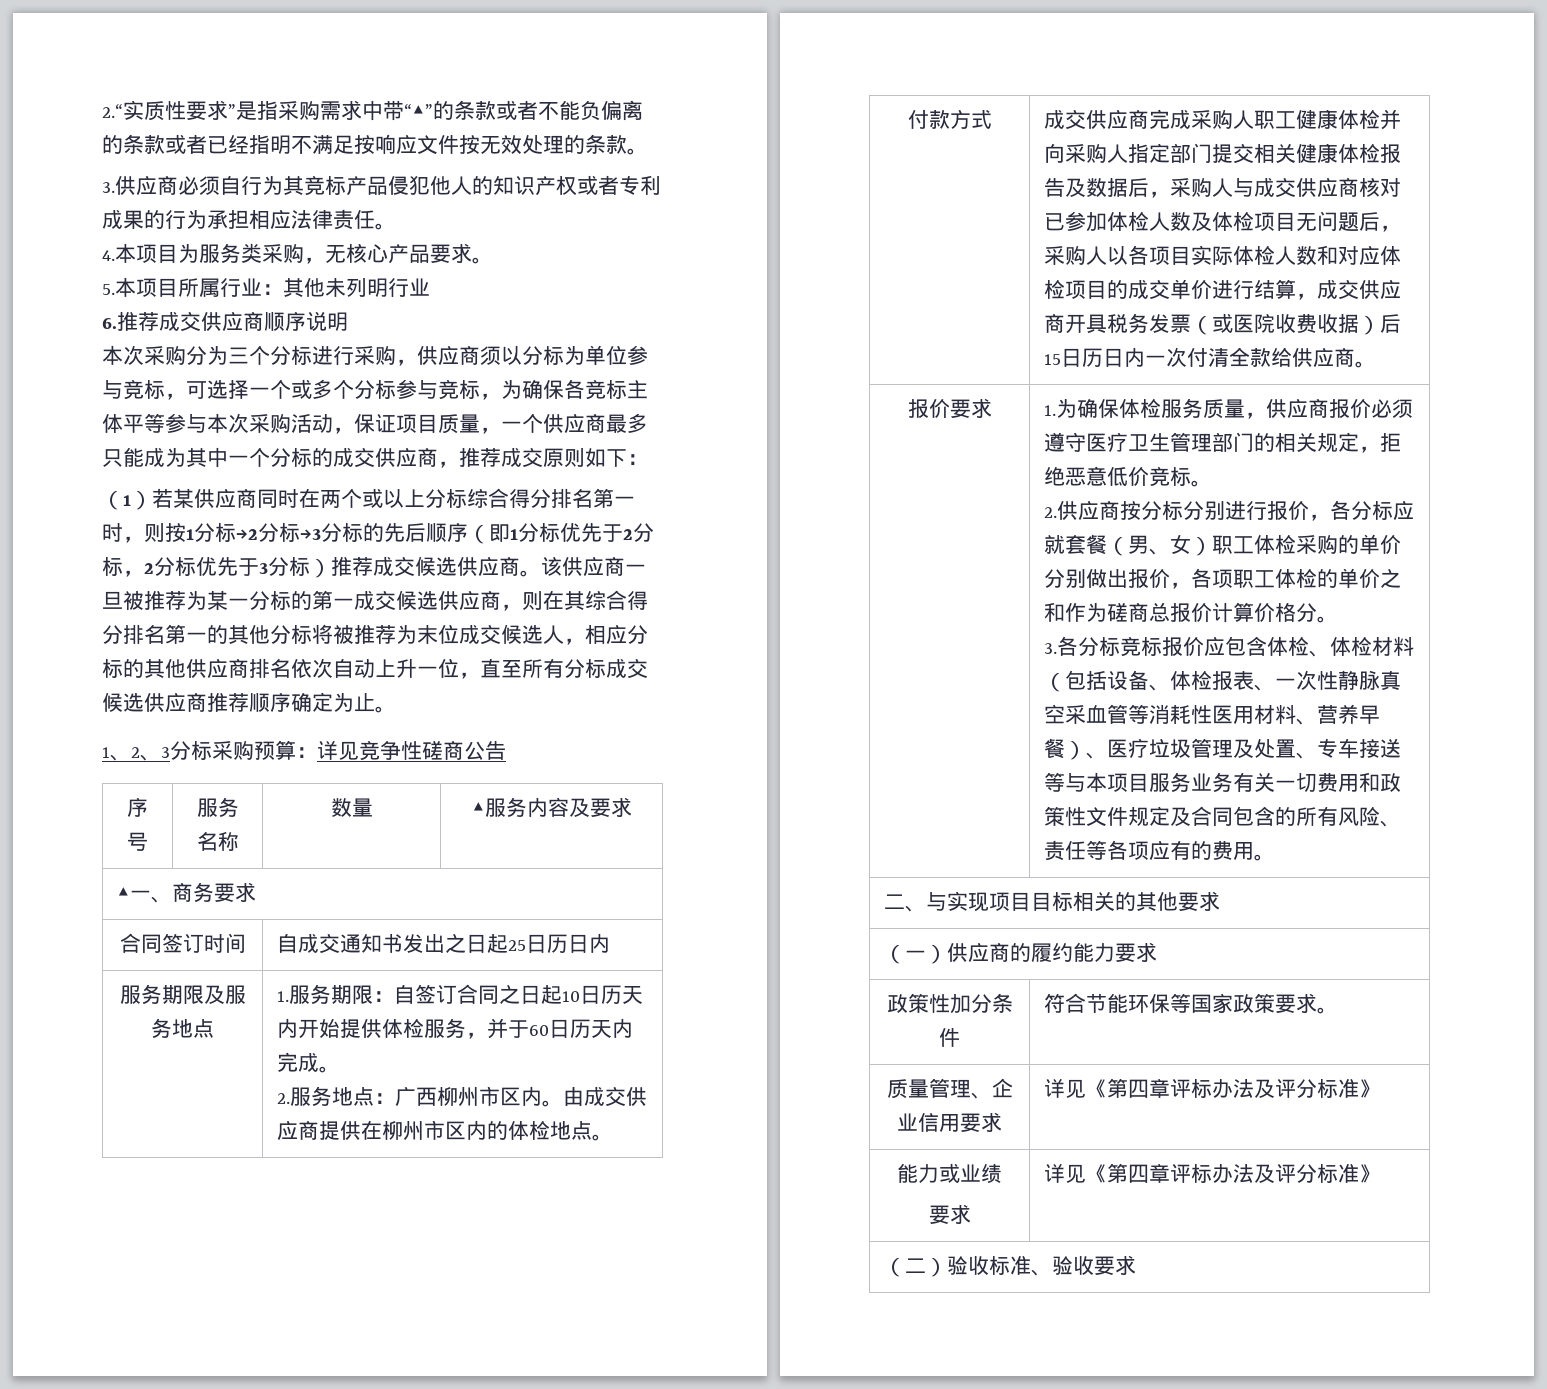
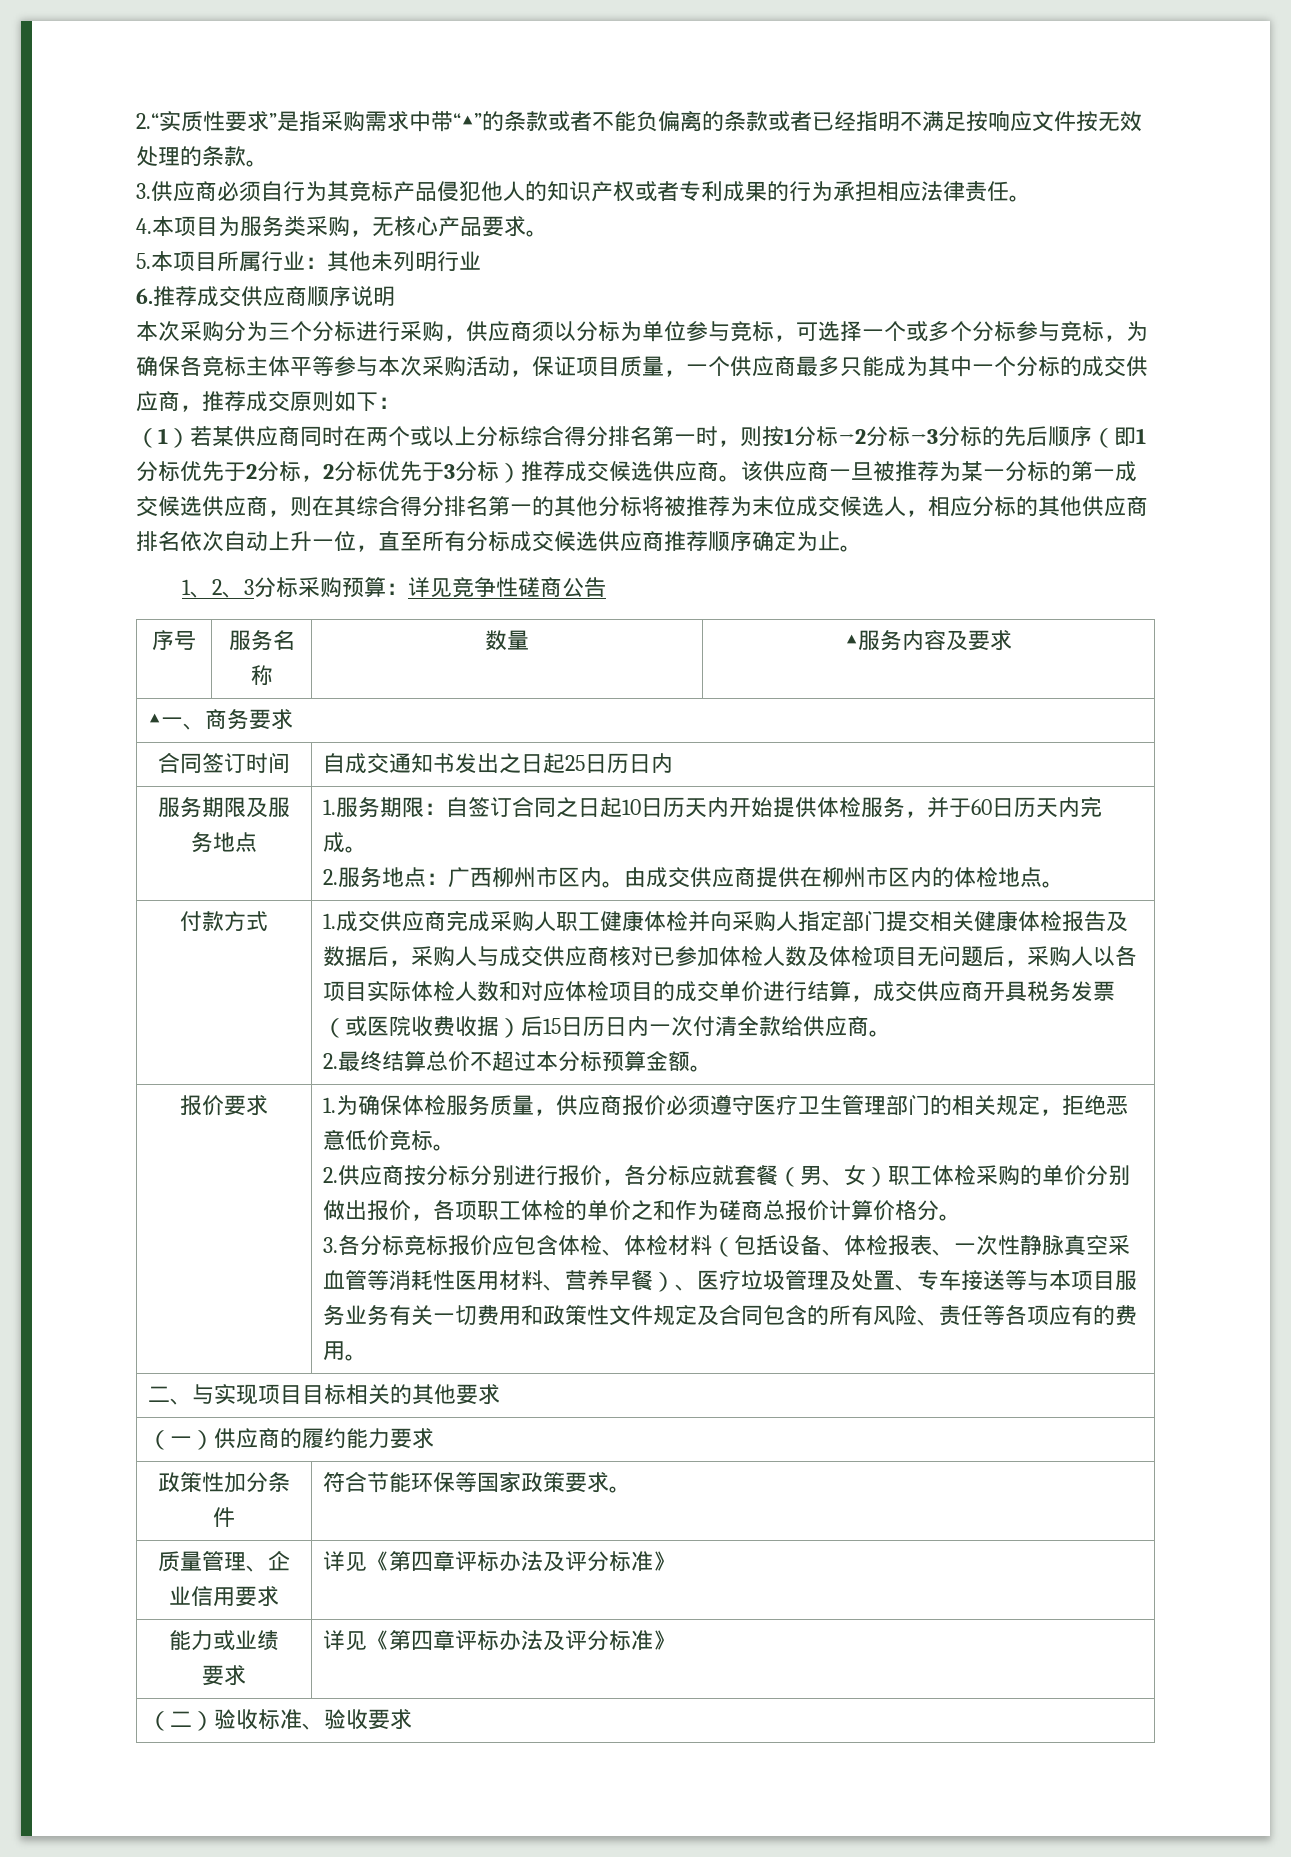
- 成交供应商完成采购人职工健康体检并向采购人指定部门提交相关健康体检报告及数据后，采购人与成交供应商核对已参加体检人数及体检项目无问题后，采购人以各项目实际体检人数和对应体检项目的成交单价进行结算，成交供应商开具税务发票（或医院收费收据）后15日历日内一次付清全款给供应商。
+ 1.成交供应商完成采购人职工健康体检并向采购人指定部门提交相关健康体检报告及数据后，采购人与成交供应商核对已参加体检人数及体检项目无问题后，采购人以各项目实际体检人数和对应体检项目的成交单价进行结算，成交供应商开具税务发票（或医院收费收据）后15日历日内一次付清全款给供应商。
+ 2.最终结算总价不超过本分标预算金额。

